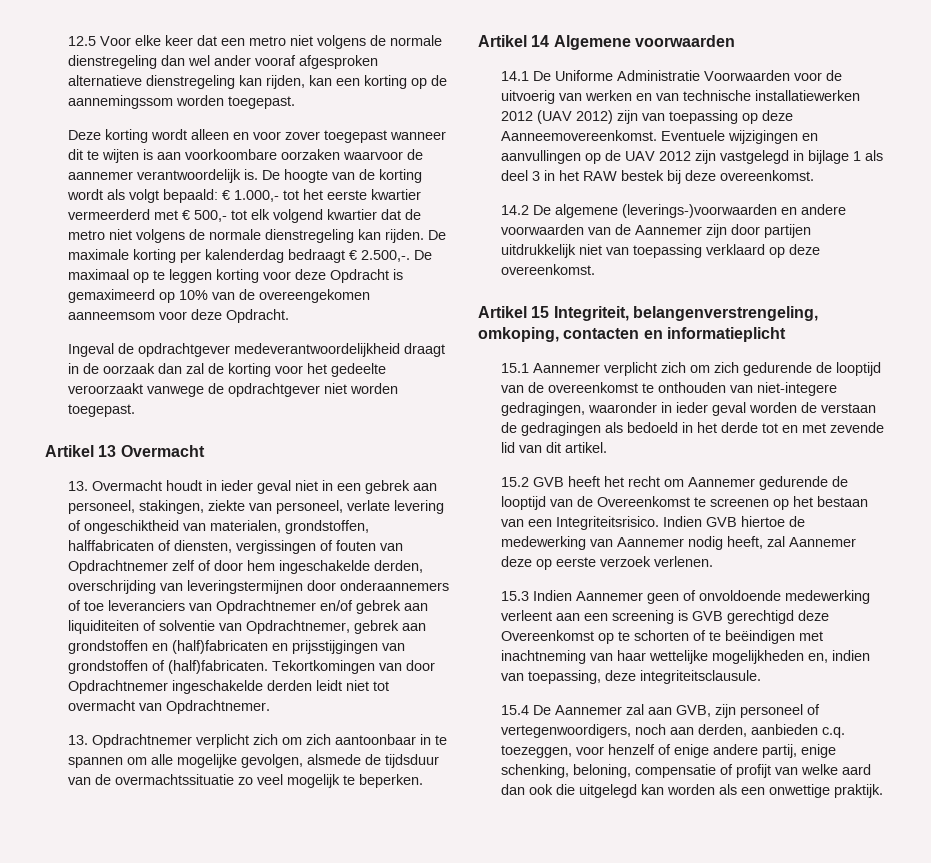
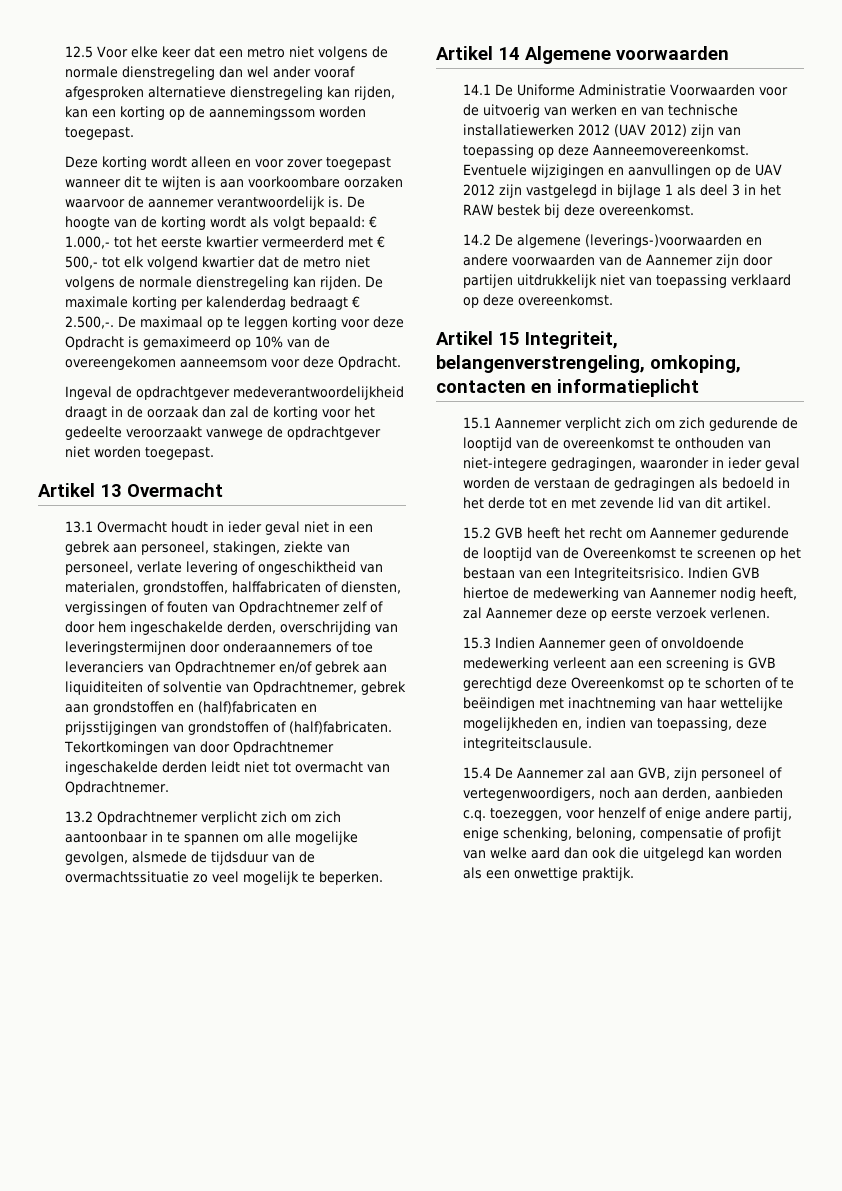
- 13. Overmacht houdt in ieder geval niet in een gebrek aan personeel, stakingen, ziekte van personeel, verlate levering of ongeschiktheid van materialen, grondstoffen, halffabricaten of diensten, vergissingen of fouten van Opdrachtnemer zelf of door hem ingeschakelde derden, overschrijding van leveringstermijnen door onderaannemers of toe leveranciers van Opdrachtnemer en/of gebrek aan liquiditeiten of solventie van Opdrachtnemer, gebrek aan grondstoffen en (half)fabricaten en prijsstijgingen van grondstoffen of (half)fabricaten.
+ 13.1 Overmacht houdt in ieder geval niet in een gebrek aan personeel, stakingen, ziekte van personeel, verlate levering of ongeschiktheid van materialen, grondstoffen, halffabricaten of diensten, vergissingen of fouten van Opdrachtnemer zelf of door hem ingeschakelde derden, overschrijding van leveringstermijnen door onderaannemers of toe leveranciers van Opdrachtnemer en/of gebrek aan liquiditeiten of solventie van Opdrachtnemer, gebrek aan grondstoffen en (half)fabricaten en prijsstijgingen van grondstoffen of (half)fabricaten.
- 13. Opdrachtnemer verplicht zich om zich aantoonbaar in te spannen om alle mogelijke gevolgen, alsmede de tijdsduur van de overmachtssituatie zo veel mogelijk te beperken.
+ 13.2 Opdrachtnemer verplicht zich om zich aantoonbaar in te spannen om alle mogelijke gevolgen, alsmede de tijdsduur van de overmachtssituatie zo veel mogelijk te beperken.

